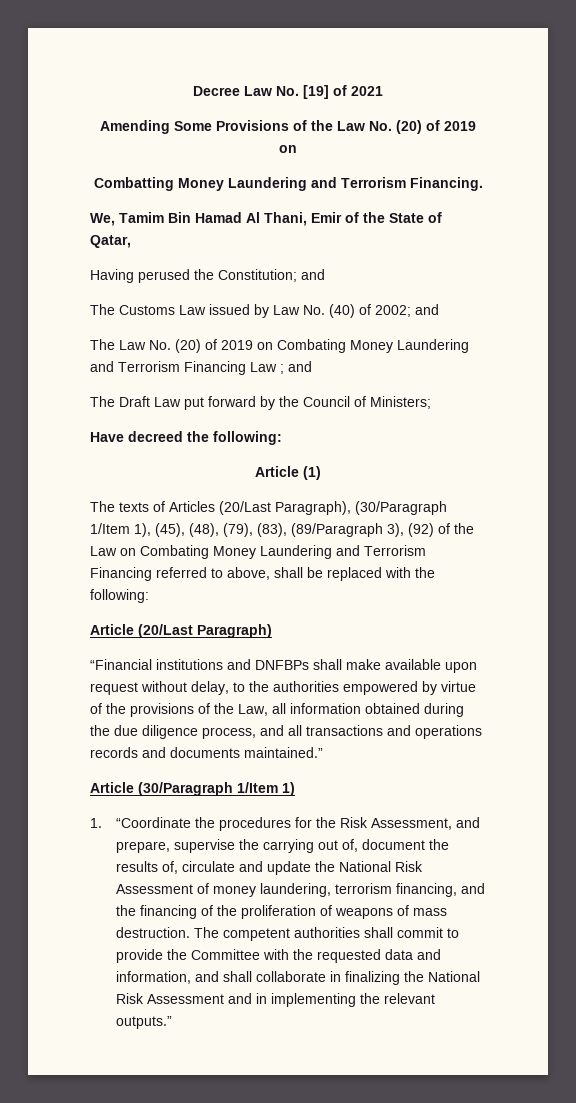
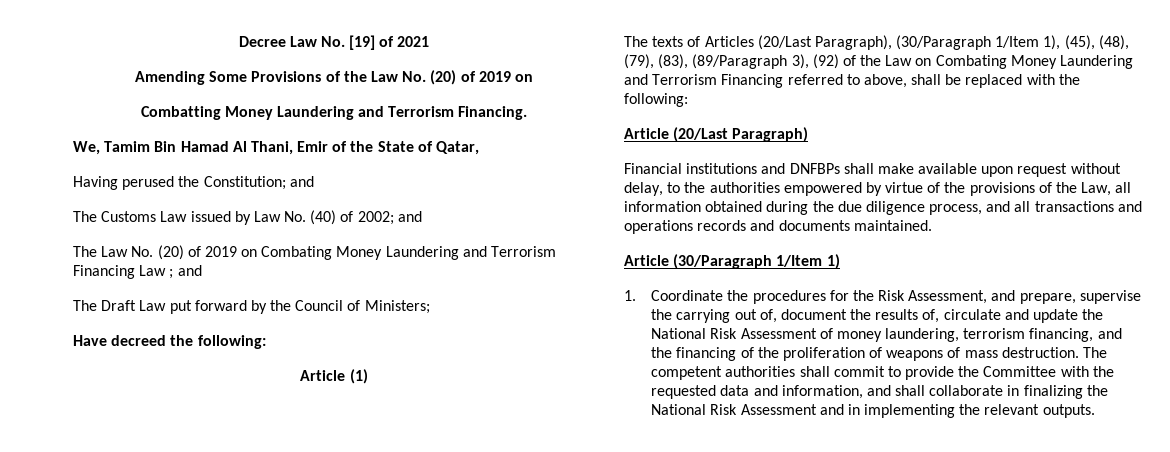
- “Financial institutions and DNFBPs shall make available upon request without delay, to the authorities empowered by virtue of the provisions of the Law, all information obtained during the due diligence process, and all transactions and operations records and documents maintained.”
+ Financial institutions and DNFBPs shall make available upon request without delay, to the authorities empowered by virtue of the provisions of the Law, all information obtained during the due diligence process, and all transactions and operations records and documents maintained.
- 1. “Coordinate the procedures for the Risk Assessment, and prepare, supervise the carrying out of, document the results of, circulate and update the National Risk Assessment of money laundering, terrorism financing, and the financing of the proliferation of weapons of mass destruction.
+ 1. Coordinate the procedures for the Risk Assessment, and prepare, supervise the carrying out of, document the results of, circulate and update the National Risk Assessment of money laundering, terrorism financing, and the financing of the proliferation of weapons of mass destruction.
- The competent authorities shall commit to provide the Committee with the requested data and information, and shall collaborate in finalizing the National Risk Assessment and in implementing the relevant outputs.”
+ The competent authorities shall commit to provide the Committee with the requested data and information, and shall collaborate in finalizing the National Risk Assessment and in implementing the relevant outputs.

